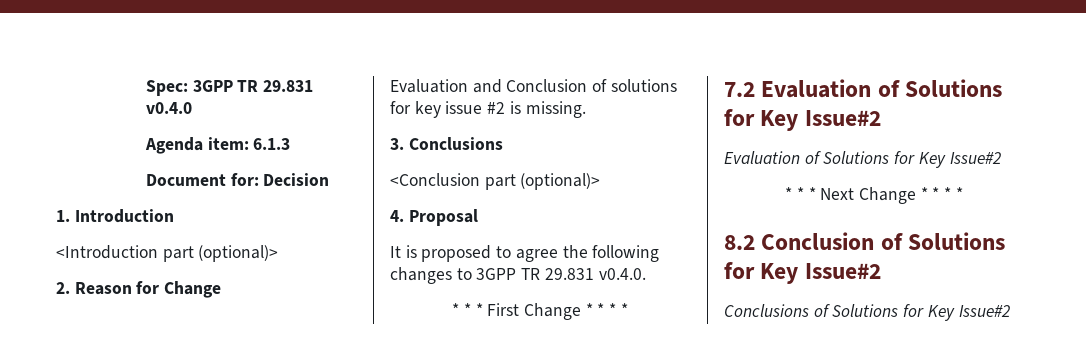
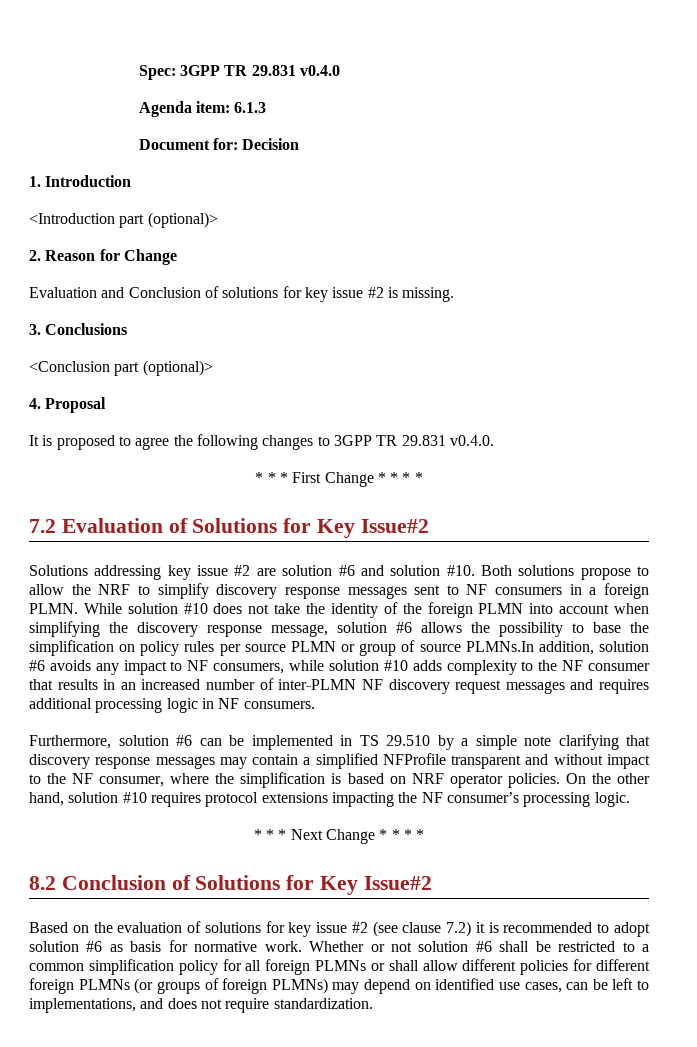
  7.2 Evaluation of Solutions for Key Issue#2
- Evaluation of Solutions for Key Issue#2
+ Solutions addressing key issue #2 are solution #6 and solution #10. Both solutions propose to allow the NRF to simplify discovery response messages sent to NF consumers in a foreign PLMN. While solution #10 does not take the identity of the foreign PLMN into account when simplifying the discovery response message, solution #6 allows the possibility to base the simplification on policy rules per source PLMN or group of source PLMNs.In addition, solution #6 avoids any impact to NF consumers, while solution #10 adds complexity to the NF consumer that results in an increased number of inter-PLMN NF discovery request messages and requires additional processing logic in NF consumers.
+ Furthermore, solution #6 can be implemented in TS 29.510 by a simple note clarifying that discovery response messages may contain a simplified NFProfile transparent and without impact to the NF consumer, where the simplification is based on NRF operator policies. On the other hand, solution #10 requires protocol extensions impacting the NF consumer’s processing logic.
- Conclusions of Solutions for Key Issue#2
+ Based on the evaluation of solutions for key issue #2 (see clause 7.2) it is recommended to adopt solution #6 as basis for normative work. Whether or not solution #6 shall be restricted to a common simplification policy for all foreign PLMNs or shall allow different policies for different foreign PLMNs (or groups of foreign PLMNs) may depend on identified use cases, can be left to implementations, and does not require standardization.

